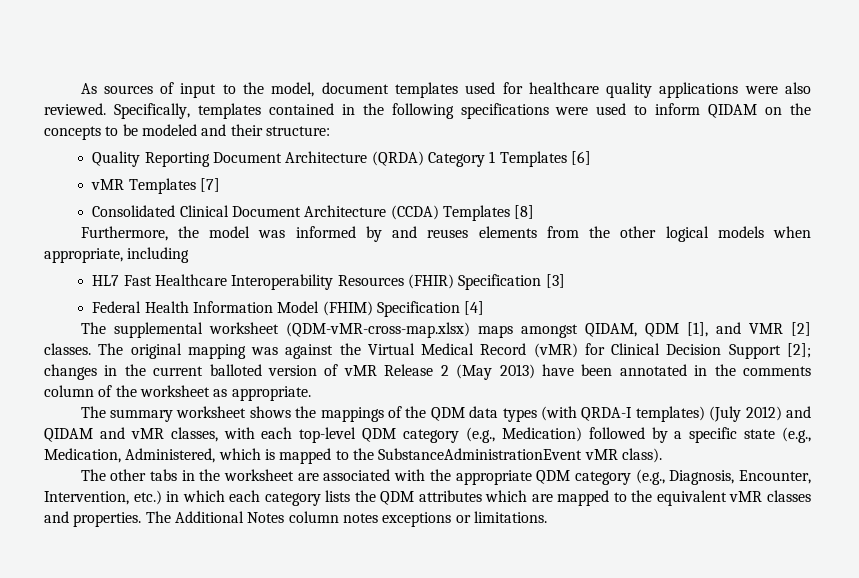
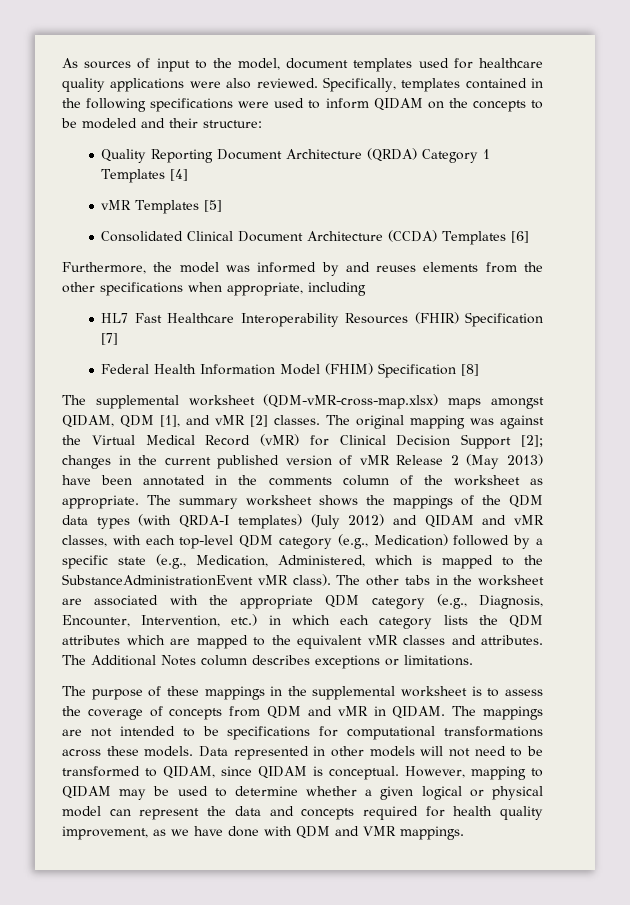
- Quality Reporting Document Architecture (QRDA) Category 1 Templates [6]
+ Quality Reporting Document Architecture (QRDA) Category 1 Templates [4]
- vMR Templates [7]
+ vMR Templates [5]
- Consolidated Clinical Document Architecture (CCDA) Templates [8]
+ Consolidated Clinical Document Architecture (CCDA) Templates [6]
- Furthermore, the model was informed by and reuses elements from the other logical models when appropriate, including
+ Furthermore, the model was informed by and reuses elements from the other specifications when appropriate, including
- HL7 Fast Healthcare Interoperability Resources (FHIR) Specification [3]
+ HL7 Fast Healthcare Interoperability Resources (FHIR) Specification [7]
- Federal Health Information Model (FHIM) Specification [4]
+ Federal Health Information Model (FHIM) Specification [8]
- The supplemental worksheet (QDM-vMR-cross-map.xlsx) maps amongst QIDAM, QDM [1], and VMR [2] classes.
+ The supplemental worksheet (QDM-vMR-cross-map.xlsx) maps amongst QIDAM, QDM [1], and vMR [2] classes.
- changes in the current balloted version of vMR Release 2 (May 2013) have been annotated in the comments column of the worksheet as appropriate.
- The summary worksheet shows the mappings of the QDM data types (with QRDA-I templates) (July 2012) and QIDAM and vMR classes, with each top-level QDM category (e.g., Medication) followed by a specific state (e.g., Medication, Administered, which is mapped to the SubstanceAdministrationEvent vMR class).
- The other tabs in the worksheet are associated with the appropriate QDM category (e.g., Diagnosis, Encounter, Intervention, etc.) in which each category lists the QDM attributes which are mapped to the equivalent vMR classes and properties.
+ changes in the current published version of vMR Release 2 (May 2013) have been annotated in the comments column of the worksheet as appropriate. The summary worksheet shows the mappings of the QDM data types (with QRDA-I templates) (July 2012) and QIDAM and vMR classes, with each top-level QDM category (e.g., Medication) followed by a specific state (e.g., Medication, Administered, which is mapped to the SubstanceAdministrationEvent vMR class). The other tabs in the worksheet are associated with the appropriate QDM category (e.g., Diagnosis, Encounter, Intervention, etc.) in which each category lists the QDM attributes which are mapped to the equivalent vMR classes and attributes.
- The Additional Notes column notes exceptions or limitations.
+ The Additional Notes column describes exceptions or limitations.
+ The purpose of these mappings in the supplemental worksheet is to assess the coverage of concepts from QDM and vMR in QIDAM. The mappings are not intended to be specifications for computational transformations across these models. Data represented in other models will not need to be transformed to QIDAM, since QIDAM is conceptual. However, mapping to QIDAM may be used to determine whether a given logical or physical model can represent the data and concepts required for health quality improvement, as we have done with QDM and VMR mappings.

